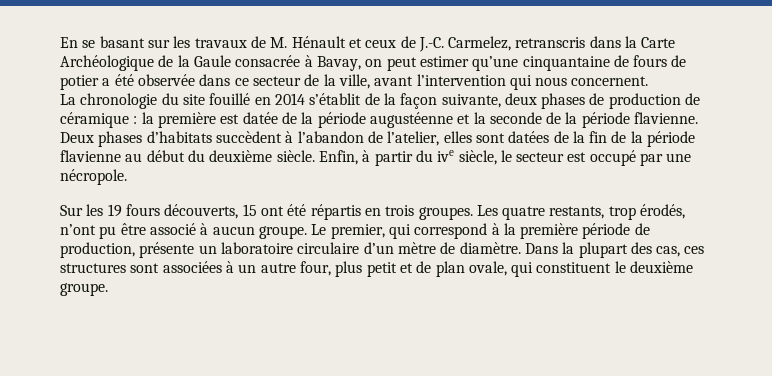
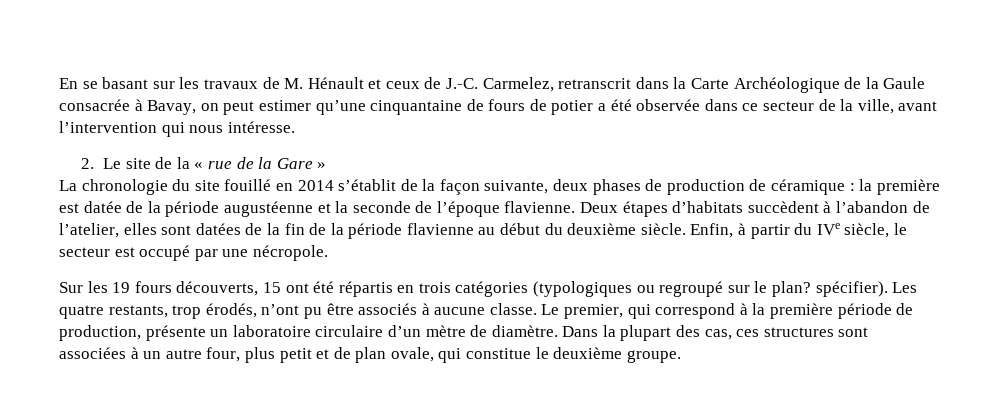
- En se basant sur les travaux de M. Hénault et ceux de J.-C. Carmelez, retranscris dans la Carte Archéologique de la Gaule consacrée à Bavay, on peut estimer qu’une cinquantaine de fours de potier a été observée dans ce secteur de la ville, avant l’intervention qui nous concernent.
+ En se basant sur les travaux de M. Hénault et ceux de J.-C. Carmelez, retranscrit dans la Carte Archéologique de la Gaule consacrée à Bavay, on peut estimer qu’une cinquantaine de fours de potier a été observée dans ce secteur de la ville, avant l’intervention qui nous intéresse.
+ 2. Le site de la « rue de la Gare »
- La chronologie du site fouillé en 2014 s’établit de la façon suivante, deux phases de production de céramique : la première est datée de la période augustéenne et la seconde de la période flavienne.
+ La chronologie du site fouillé en 2014 s’établit de la façon suivante, deux phases de production de céramique : la première est datée de la période augustéenne et la seconde de l’époque flavienne.
- Deux phases d’habitats succèdent à l’abandon de l’atelier, elles sont datées de la fin de la période flavienne au début du deuxième siècle.
+ Deux étapes d’habitats succèdent à l’abandon de l’atelier, elles sont datées de la fin de la période flavienne au début du deuxième siècle.
- Enfin, à partir du ive siècle, le secteur est occupé par une nécropole.
+ Enfin, à partir du IVe siècle, le secteur est occupé par une nécropole.
- Sur les 19 fours découverts, 15 ont été répartis en trois groupes.
+ Sur les 19 fours découverts, 15 ont été répartis en trois catégories (typologiques ou regroupé sur le plan? spécifier).
- Les quatre restants, trop érodés, n’ont pu être associé à aucun groupe.
+ Les quatre restants, trop érodés, n’ont pu être associés à aucune classe.
- Dans la plupart des cas, ces structures sont associées à un autre four, plus petit et de plan ovale, qui constituent le deuxième groupe.
+ Dans la plupart des cas, ces structures sont associées à un autre four, plus petit et de plan ovale, qui constitue le deuxième groupe.

